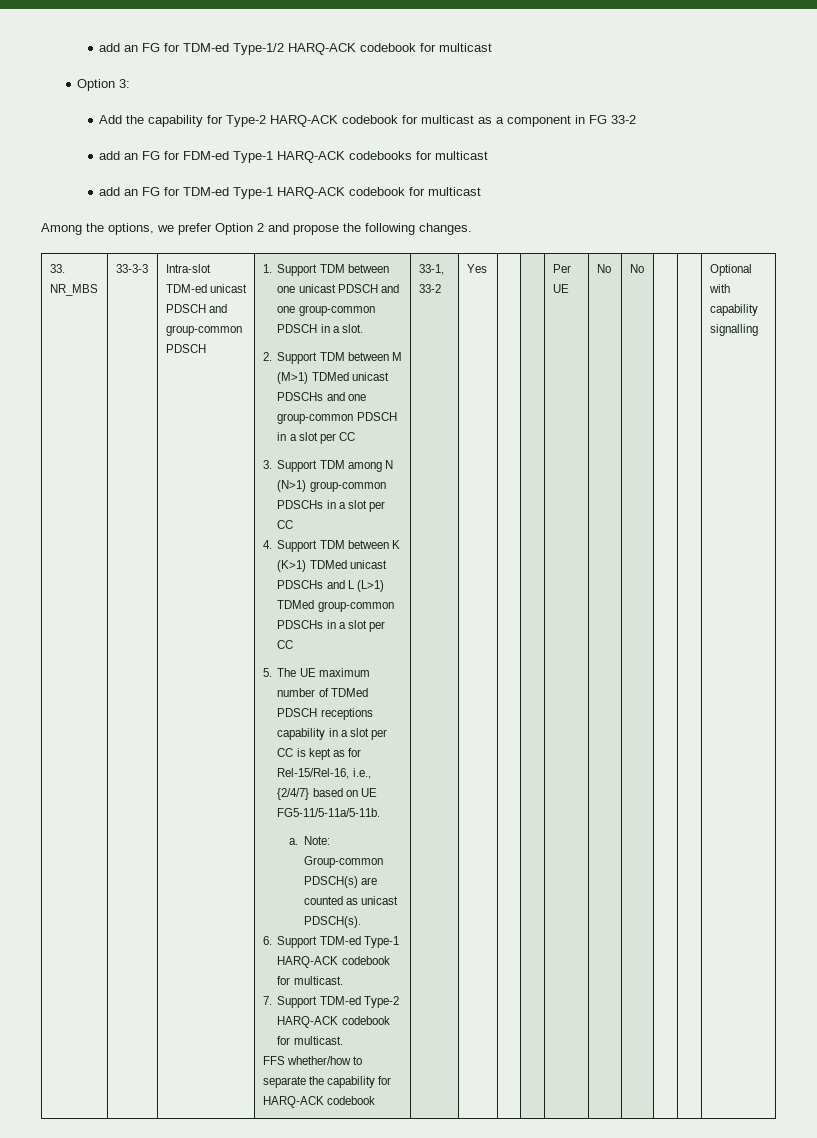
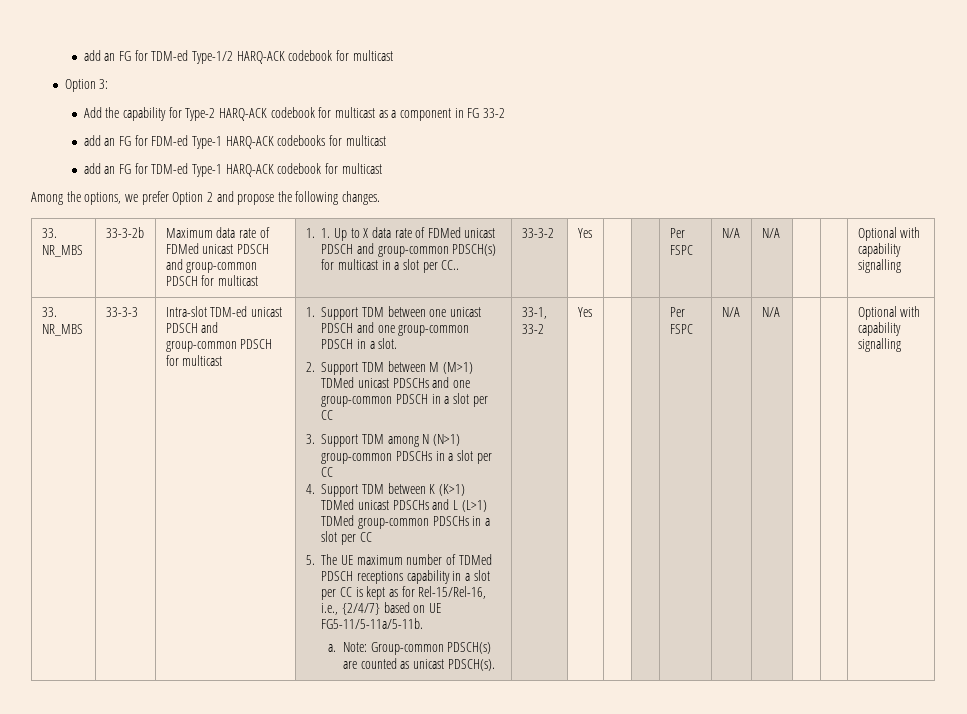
+ 33. NR_MBS | 33-3-2b | Maximum data rate of FDMed unicast PDSCH and group-common PDSCH for multicast | 1. 1. Up to X data rate of FDMed unicast PDSCH and group-common PDSCH(s) for multicast in a slot per CC.. | 33-3-2 | Yes | | | Per FSPC | N/A | N/A | | | Optional with capability signalling
- Intra-slot TDM-ed unicast PDSCH and group-common PDSCH
+ Intra-slot TDM-ed unicast PDSCH and group-common PDSCH for multicast
- 6. Support TDM-ed Type-1 HARQ-ACK codebook for multicast.
- 7. Support TDM-ed Type-2 HARQ-ACK codebook for multicast.
- FFS whether/how to separate the capability for HARQ-ACK codebook
- 33-1, 33-2 | Yes | | | Per UE | No | No
+ 33-1, 33-2 | Yes | | | Per FSPC | N/A | N/A

